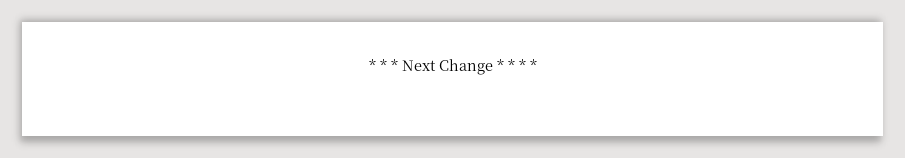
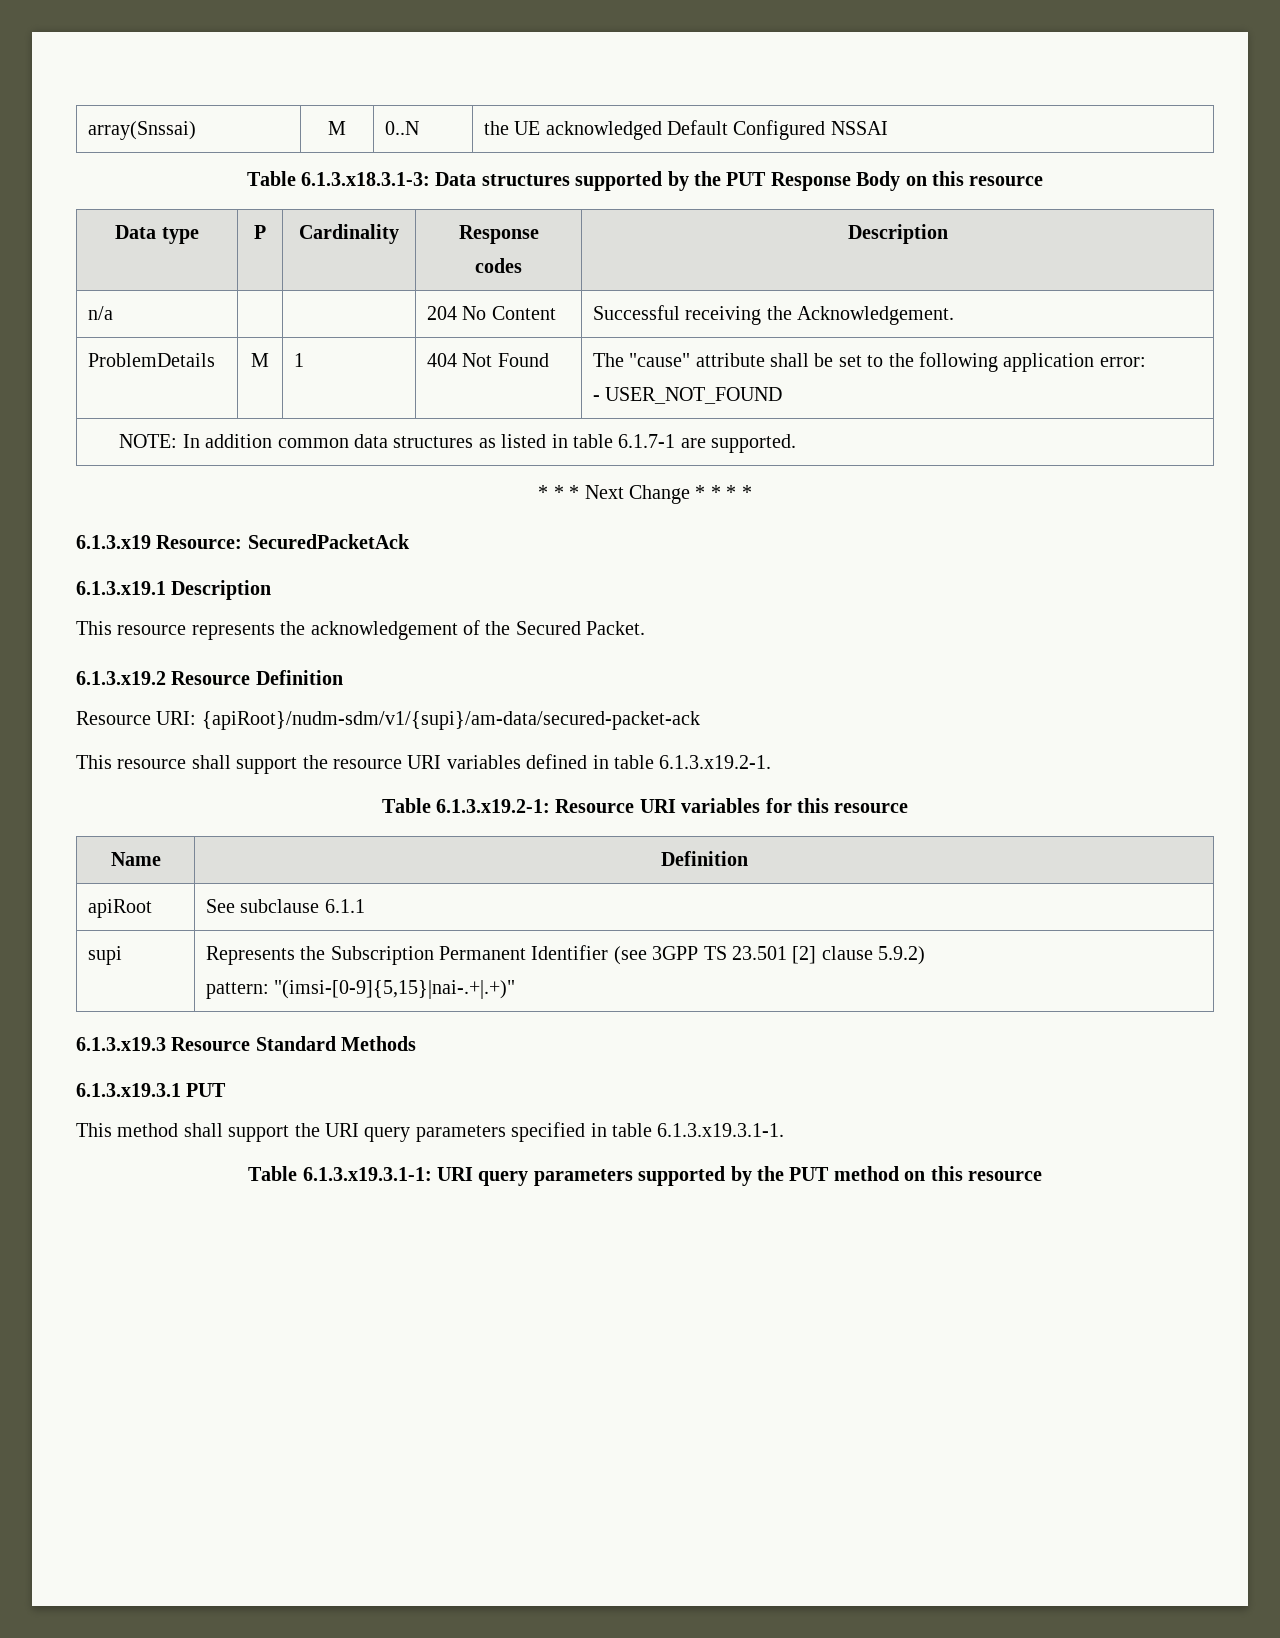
+ array(Snssai) | M | 0..N | the UE acknowledged Default Configured NSSAI
+ Table 6.1.3.x18.3.1-3: Data structures supported by the PUT Response Body on this resource
+ Data type | P | Cardinality | Response
+ codes | Description
+ n/a | | | 204 No Content | Successful receiving the Acknowledgement.
+ ProblemDetails | M | 1 | 404 Not Found | The "cause" attribute shall be set to the following application error:
+ - USER_NOT_FOUND
+ NOTE: In addition common data structures as listed in table 6.1.7-1 are supported.
+ 6.1.3.x19 Resource: SecuredPacketAck
+ 6.1.3.x19.1 Description
+ This resource represents the acknowledgement of the Secured Packet.
+ 6.1.3.x19.2 Resource Definition
+ Resource URI: {apiRoot}/nudm-sdm/v1/{supi}/am-data/secured-packet-ack
+ This resource shall support the resource URI variables defined in table 6.1.3.x19.2-1.
+ Table 6.1.3.x19.2-1: Resource URI variables for this resource
+ Name | Definition
+ apiRoot | See subclause 6.1.1
+ supi | Represents the Subscription Permanent Identifier (see 3GPP TS 23.501 [2] clause 5.9.2)
+ pattern: "(imsi-[0-9]{5,15}|nai-.+|.+)"
+ 6.1.3.x19.3 Resource Standard Methods
+ 6.1.3.x19.3.1 PUT
+ This method shall support the URI query parameters specified in table 6.1.3.x19.3.1-1.
+ Table 6.1.3.x19.3.1-1: URI query parameters supported by the PUT method on this resource

